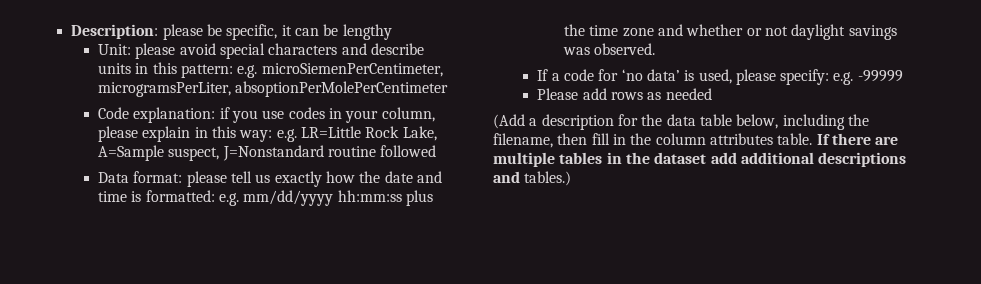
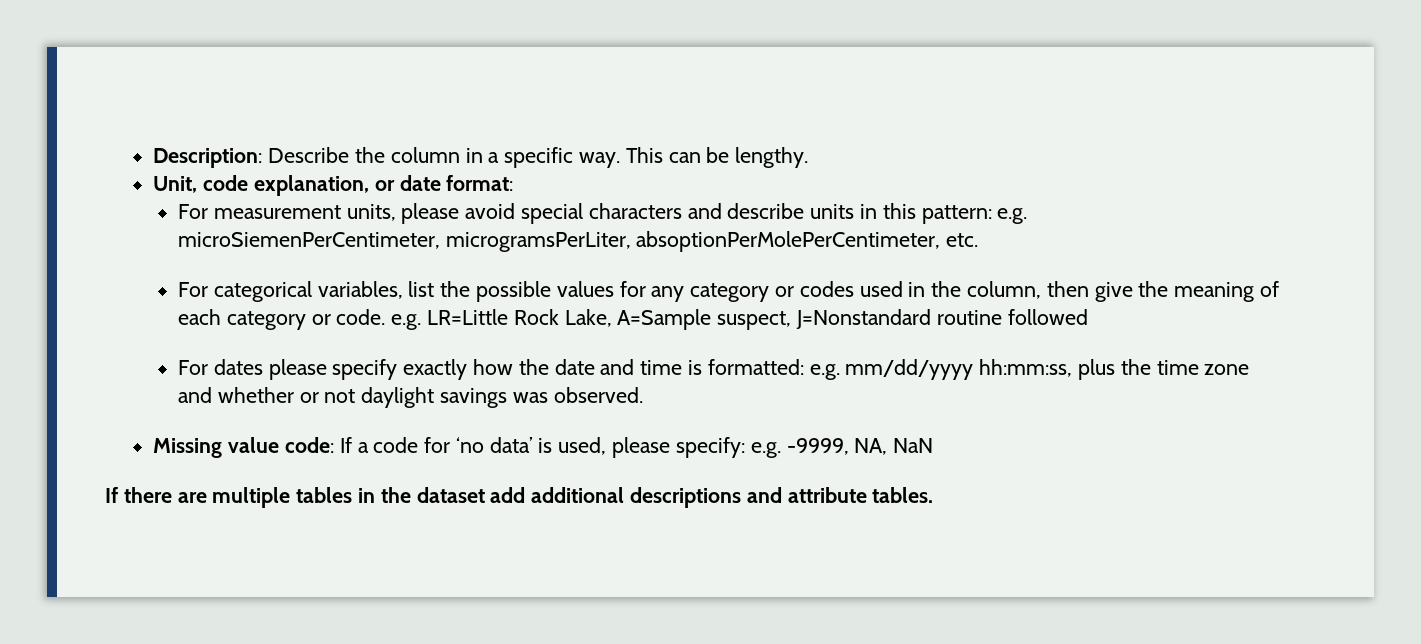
- Description: please be specific, it can be lengthy
- Unit: please avoid special characters and describe units in this pattern: e.g. microSiemenPerCentimeter, microgramsPerLiter, absoptionPerMolePerCentimeter
- Code explanation: if you use codes in your column, please explain in this way: e.g. LR=Little Rock Lake, A=Sample suspect, J=Nonstandard routine followed
+ Description: Describe the column in a specific way. This can be lengthy.
+ Unit, code explanation, or date format:
+ For measurement units, please avoid special characters and describe units in this pattern: e.g. microSiemenPerCentimeter, microgramsPerLiter, absoptionPerMolePerCentimeter, etc.
+ For categorical variables, list the possible values for any category or codes used in the column, then give the meaning of each category or code. e.g. LR=Little Rock Lake, A=Sample suspect, J=Nonstandard routine followed
- Data format: please tell us exactly how the date and time is formatted: e.g. mm/dd/yyyy hh:mm:ss plus the time zone and whether or not daylight savings was observed.
+ For dates please specify exactly how the date and time is formatted: e.g. mm/dd/yyyy hh:mm:ss, plus the time zone and whether or not daylight savings was observed.
- If a code for ‘no data’ is used, please specify: e.g. -99999
- Please add rows as needed
- (Add a description for the data table below, including the filename, then fill in the column attributes table. If there are multiple tables in the dataset add additional descriptions and tables.)
+ Missing value code: If a code for ‘no data’ is used, please specify: e.g. -9999, NA, NaN
+ If there are multiple tables in the dataset add additional descriptions and attribute tables.

